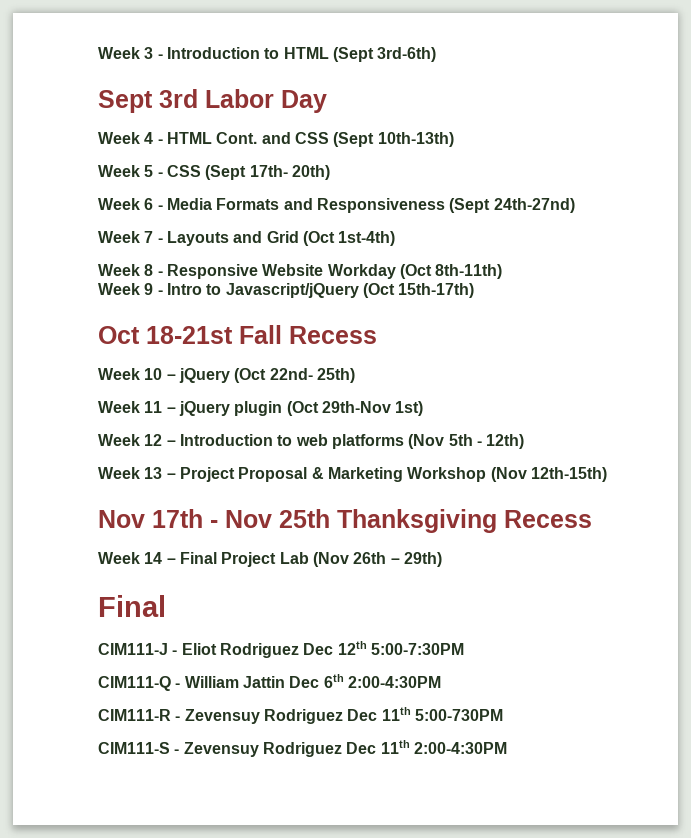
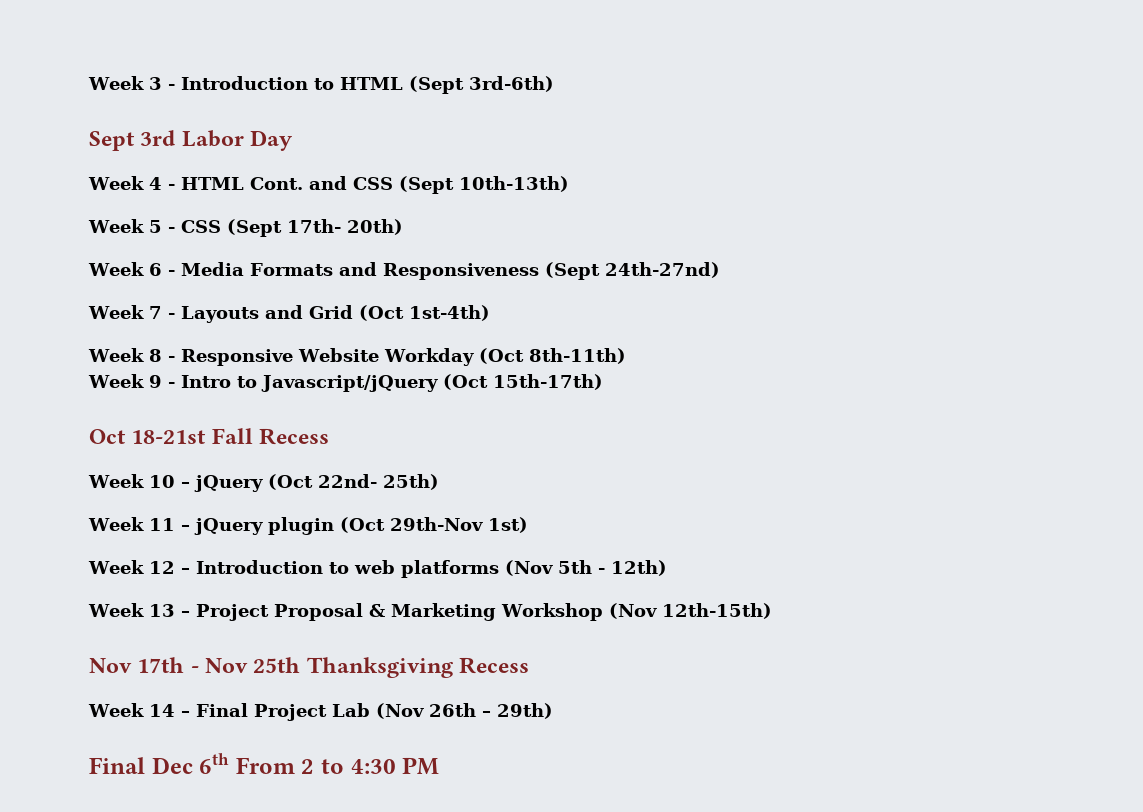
  Week 14 – Final Project Lab (Nov 26th – 29th)
- Final
- CIM111-J - Eliot Rodriguez Dec 12th 5:00-7:30PM
- CIM111-Q - William Jattin Dec 6th 2:00-4:30PM
- CIM111-R - Zevensuy Rodriguez Dec 11th 5:00-730PM
- CIM111-S - Zevensuy Rodriguez Dec 11th 2:00-4:30PM
+ Final Dec 6th From 2 to 4:30 PM

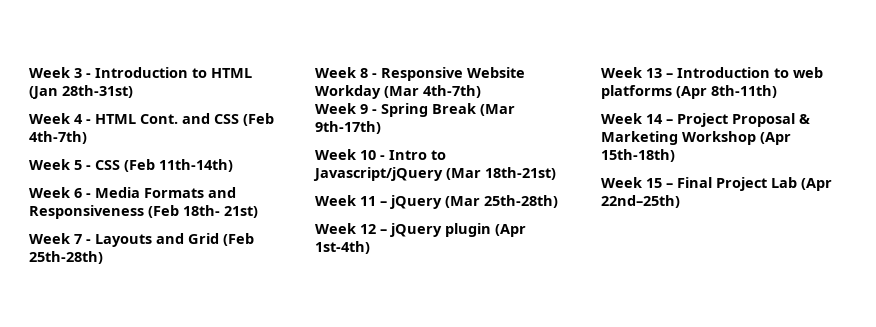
- Week 3 - Introduction to HTML (Sept 3rd-6th)
- Sept 3rd Labor Day
+ Week 3 - Introduction to HTML (Jan 28th-31st)
- Week 4 - HTML Cont. and CSS (Sept 10th-13th)
+ Week 4 - HTML Cont. and CSS (Feb 4th-7th)
- Week 5 - CSS (Sept 17th- 20th)
+ Week 5 - CSS (Feb 11th-14th)
- Week 6 - Media Formats and Responsiveness (Sept 24th-27nd)
+ Week 6 - Media Formats and Responsiveness (Feb 18th- 21st)
- Week 7 - Layouts and Grid (Oct 1st-4th)
+ Week 7 - Layouts and Grid (Feb 25th-28th)
- Week 8 - Responsive Website Workday (Oct 8th-11th)
+ Week 8 - Responsive Website Workday (Mar 4th-7th)
- Week 9 - Intro to Javascript/jQuery (Oct 15th-17th)
- Oct 18-21st Fall Recess
- Week 10 – jQuery (Oct 22nd- 25th)
+ Week 9 - Spring Break (Mar 9th-17th)
+ Week 10 - Intro to Javascript/jQuery (Mar 18th-21st)
- Week 11 – jQuery plugin (Oct 29th-Nov 1st)
+ Week 11 – jQuery (Mar 25th-28th)
- Week 12 – Introduction to web platforms (Nov 5th - 12th)
- Week 13 – Project Proposal & Marketing Workshop (Nov 12th-15th)
- Nov 17th - Nov 25th Thanksgiving Recess
- Week 14 – Final Project Lab (Nov 26th – 29th)
- Final Dec 6th From 2 to 4:30 PM
+ Week 12 – jQuery plugin (Apr 1st-4th)
+ Week 13 – Introduction to web platforms (Apr 8th-11th)
+ Week 14 – Project Proposal & Marketing Workshop (Apr 15th-18th)
+ Week 15 – Final Project Lab (Apr 22nd–25th)

